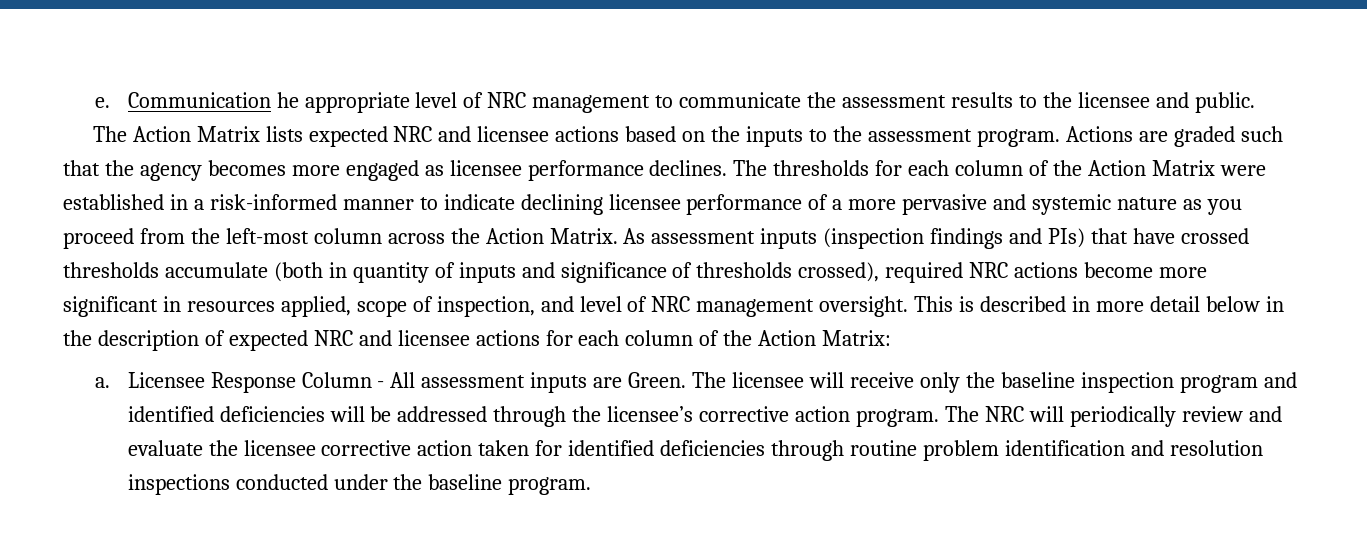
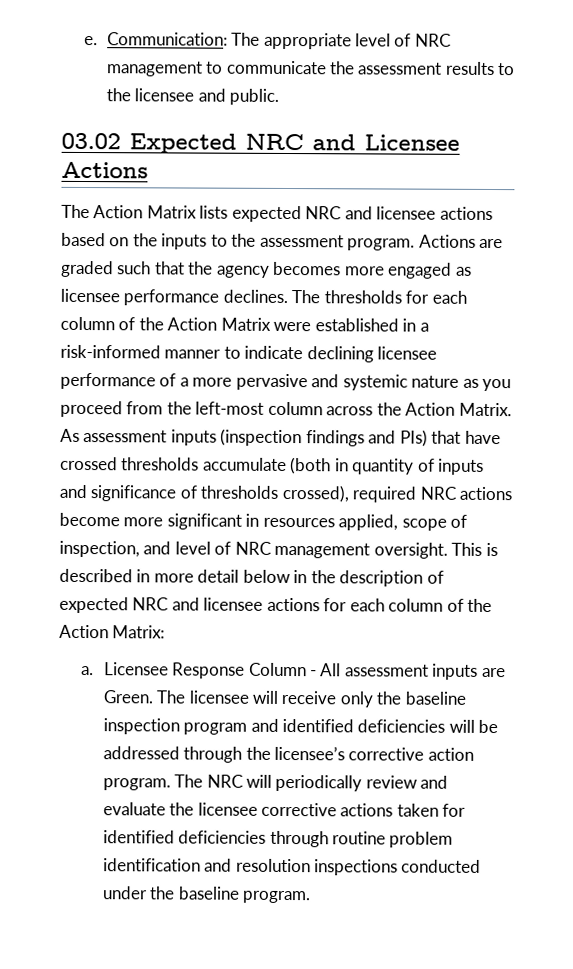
- Communication he appropriate level of NRC management to communicate the assessment results to the licensee and public.
+ Communication: The appropriate level of NRC management to communicate the assessment results to the licensee and public.
+ 03.02 Expected NRC and Licensee Actions
- The NRC will periodically review and evaluate the licensee corrective action taken for identified deficiencies through routine problem identification and resolution inspections conducted under the baseline program.
+ The NRC will periodically review and evaluate the licensee corrective actions taken for identified deficiencies through routine problem identification and resolution inspections conducted under the baseline program.

